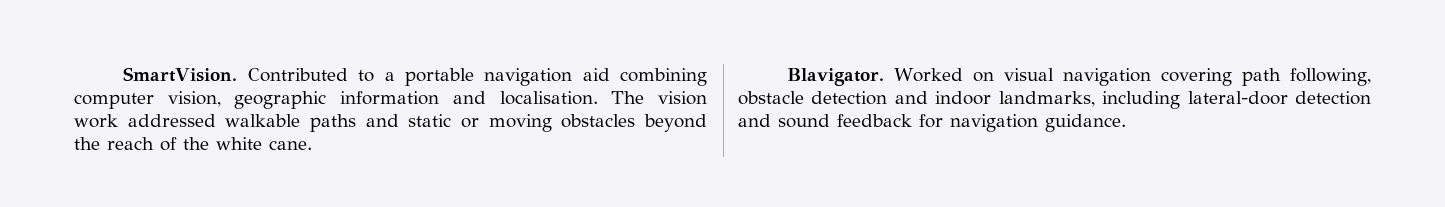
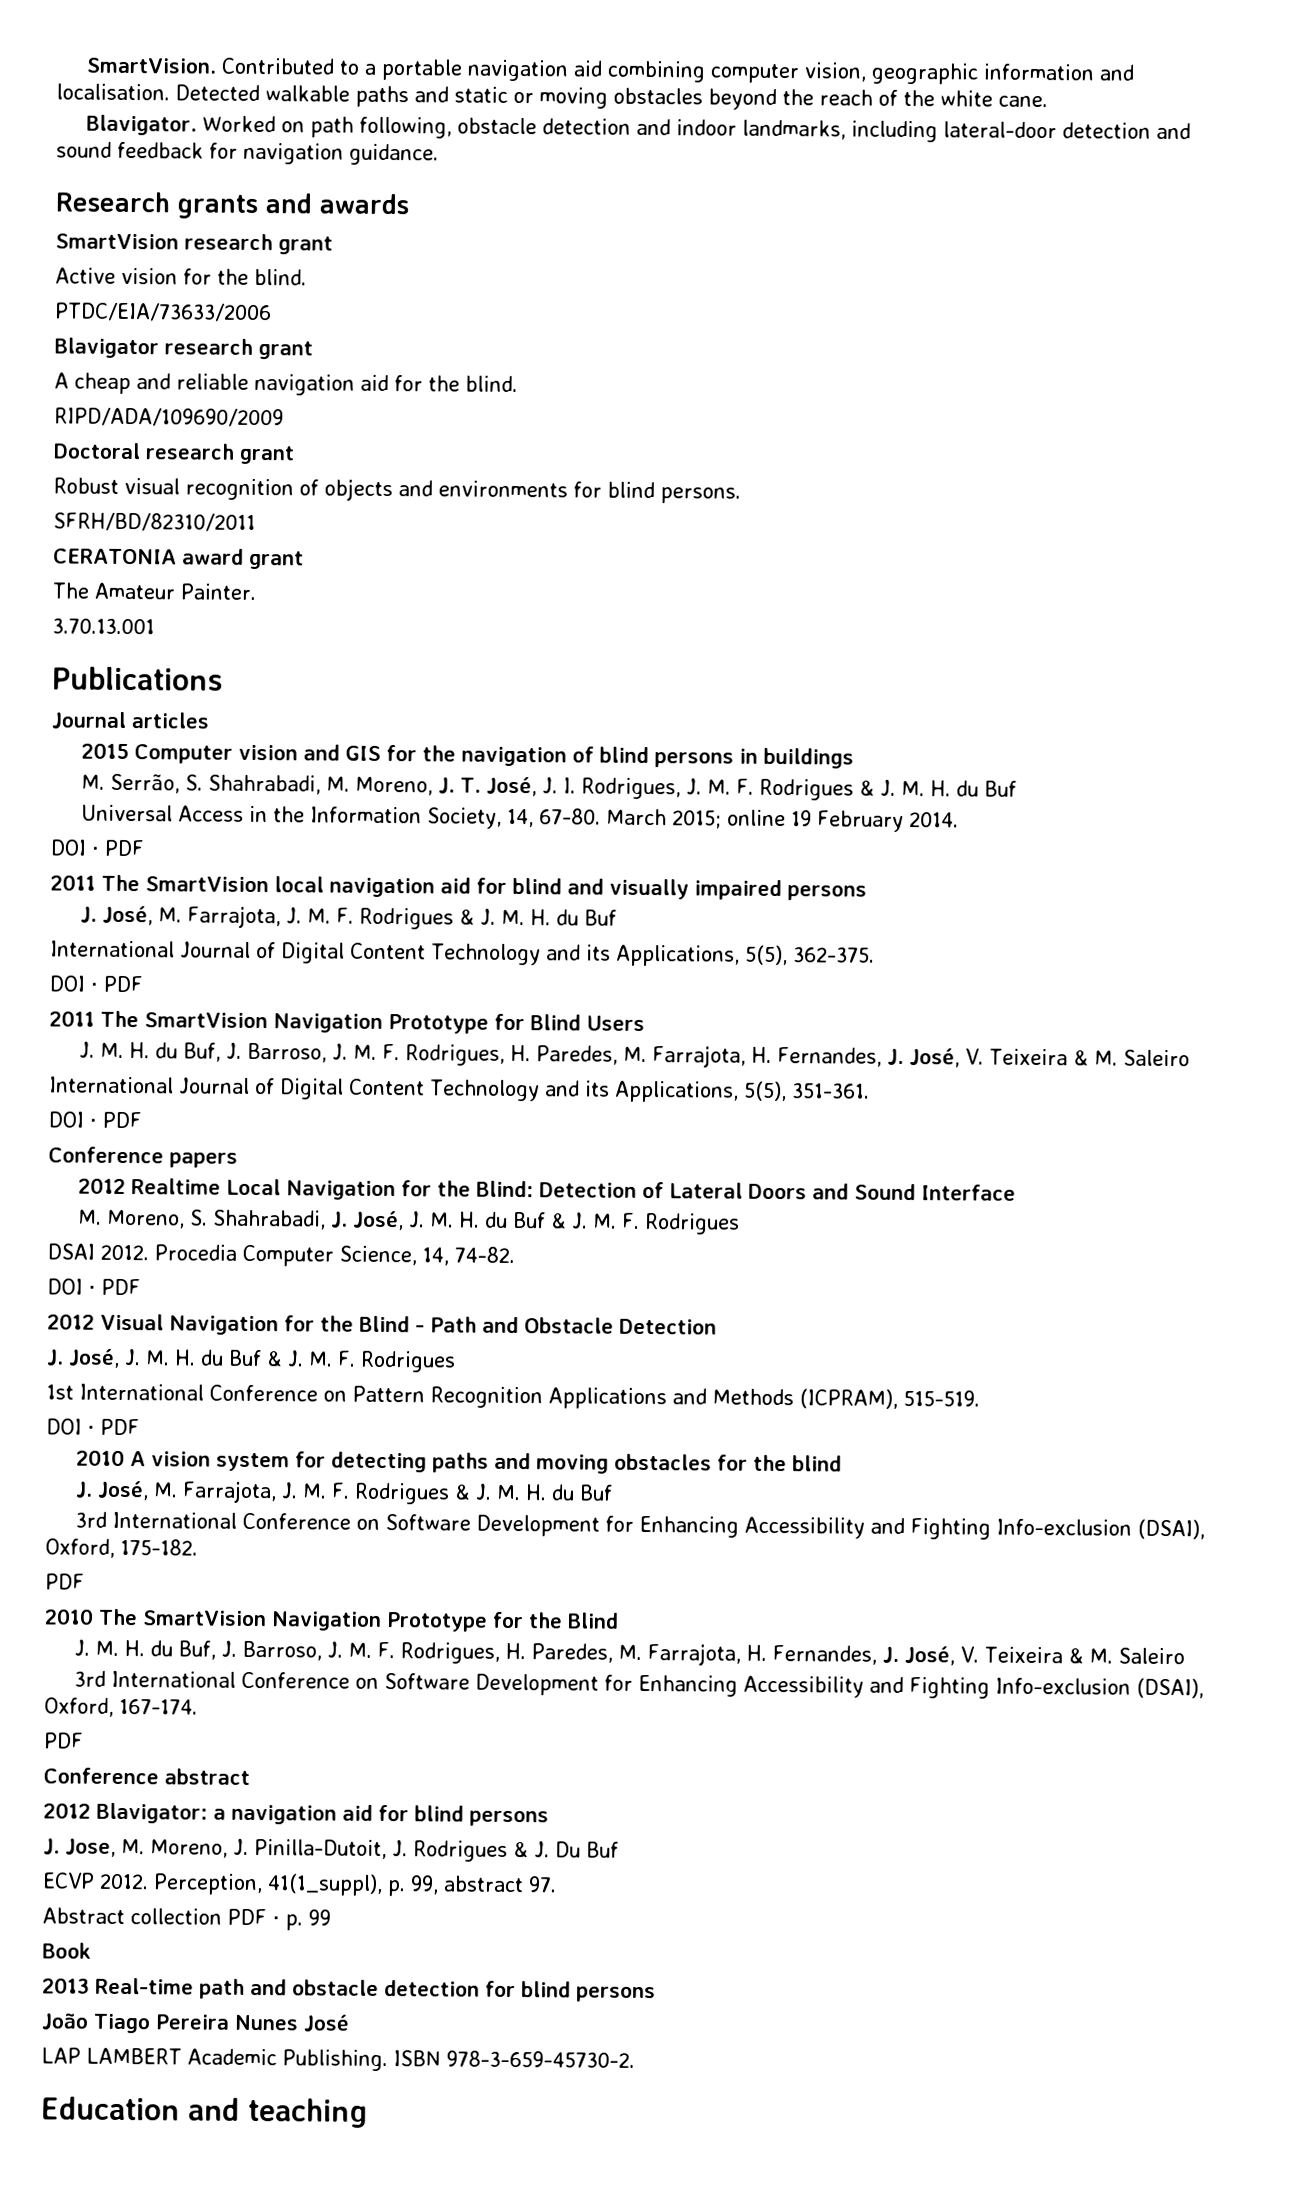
- The vision work addressed walkable paths and static or moving obstacles beyond the reach of the white cane.
+ Detected walkable paths and static or moving obstacles beyond the reach of the white cane.
- Worked on visual navigation covering path following, obstacle detection and indoor landmarks, including lateral-door detection and sound feedback for navigation guidance.
+ Worked on path following, obstacle detection and indoor landmarks, including lateral-door detection and sound feedback for navigation guidance.
+ Research grants and awards
+ SmartVision research grant
+ Active vision for the blind.
+ PTDC/EIA/73633/2006
+ Blavigator research grant
+ A cheap and reliable navigation aid for the blind.
+ RIPD/ADA/109690/2009
+ Doctoral research grant
+ Robust visual recognition of objects and environments for blind persons.
+ SFRH/BD/82310/2011
+ CERATONIA award grant
+ The Amateur Painter.
+ 3.70.13.001
+ Publications
+ Journal articles
+ 2015 Computer vision and GIS for the navigation of blind persons in buildings
+ M. Serrão, S. Shahrabadi, M. Moreno, J. T. José, J. I. Rodrigues, J. M. F. Rodrigues & J. M. H. du Buf
+ Universal Access in the Information Society, 14, 67-80. March 2015; online 19 February 2014.
+ DOI · PDF
+ 2011 The SmartVision local navigation aid for blind and visually impaired persons
+ J. José, M. Farrajota, J. M. F. Rodrigues & J. M. H. du Buf
+ International Journal of Digital Content Technology and its Applications, 5(5), 362-375.
+ DOI · PDF
+ 2011 The SmartVision Navigation Prototype for Blind Users
+ J. M. H. du Buf, J. Barroso, J. M. F. Rodrigues, H. Paredes, M. Farrajota, H. Fernandes, J. José, V. Teixeira & M. Saleiro
+ International Journal of Digital Content Technology and its Applications, 5(5), 351-361.
+ DOI · PDF
+ Conference papers
+ 2012 Realtime Local Navigation for the Blind: Detection of Lateral Doors and Sound Interface
+ M. Moreno, S. Shahrabadi, J. José, J. M. H. du Buf & J. M. F. Rodrigues
+ DSAI 2012. Procedia Computer Science, 14, 74-82.
+ DOI · PDF
+ 2012 Visual Navigation for the Blind - Path and Obstacle Detection
+ J. José, J. M. H. du Buf & J. M. F. Rodrigues
+ 1st International Conference on Pattern Recognition Applications and Methods (ICPRAM), 515-519.
+ DOI · PDF
+ 2010 A vision system for detecting paths and moving obstacles for the blind
+ J. José, M. Farrajota, J. M. F. Rodrigues & J. M. H. du Buf
+ 3rd International Conference on Software Development for Enhancing Accessibility and Fighting Info-exclusion (DSAI), Oxford, 175-182.
+ PDF
+ 2010 The SmartVision Navigation Prototype for the Blind
+ J. M. H. du Buf, J. Barroso, J. M. F. Rodrigues, H. Paredes, M. Farrajota, H. Fernandes, J. José, V. Teixeira & M. Saleiro
+ 3rd International Conference on Software Development for Enhancing Accessibility and Fighting Info-exclusion (DSAI), Oxford, 167-174.
+ PDF
+ Conference abstract
+ 2012 Blavigator: a navigation aid for blind persons
+ J. Jose, M. Moreno, J. Pinilla-Dutoit, J. Rodrigues & J. Du Buf
+ ECVP 2012. Perception, 41(1_suppl), p. 99, abstract 97.
+ Abstract collection PDF · p. 99
+ Book
+ 2013 Real-time path and obstacle detection for blind persons
+ João Tiago Pereira Nunes José
+ LAP LAMBERT Academic Publishing. ISBN 978-3-659-45730-2.
+ Education and teaching

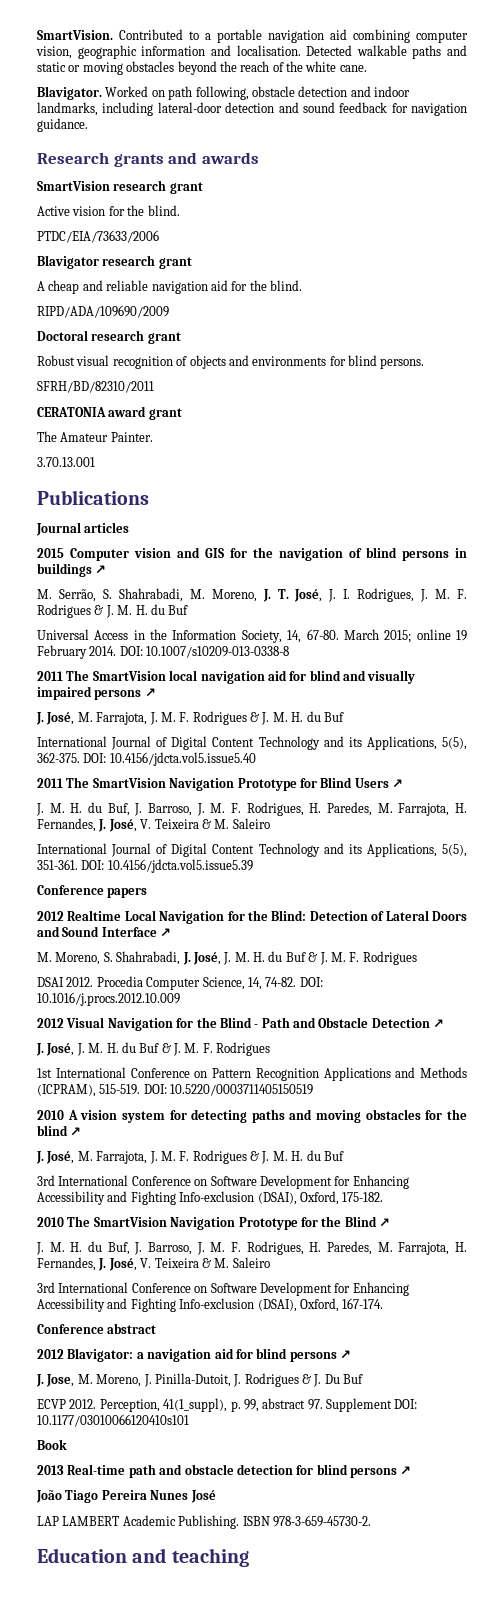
- 2015 Computer vision and GIS for the navigation of blind persons in buildings
+ 2015 Computer vision and GIS for the navigation of blind persons in buildings ↗
- March 2015; online 19 February 2014.
- DOI · PDF
+ March 2015; online 19 February 2014. DOI: 10.1007/s10209-013-0338-8
- 2011 The SmartVision local navigation aid for blind and visually impaired persons
+ 2011 The SmartVision local navigation aid for blind and visually impaired persons ↗
- International Journal of Digital Content Technology and its Applications, 5(5), 362-375.
- DOI · PDF
+ International Journal of Digital Content Technology and its Applications, 5(5), 362-375. DOI: 10.4156/jdcta.vol5.issue5.40
- 2011 The SmartVision Navigation Prototype for Blind Users
+ 2011 The SmartVision Navigation Prototype for Blind Users ↗
- International Journal of Digital Content Technology and its Applications, 5(5), 351-361.
- DOI · PDF
+ International Journal of Digital Content Technology and its Applications, 5(5), 351-361. DOI: 10.4156/jdcta.vol5.issue5.39
- 2012 Realtime Local Navigation for the Blind: Detection of Lateral Doors and Sound Interface
+ 2012 Realtime Local Navigation for the Blind: Detection of Lateral Doors and Sound Interface ↗
- Procedia Computer Science, 14, 74-82.
- DOI · PDF
+ Procedia Computer Science, 14, 74-82. DOI: 10.1016/j.procs.2012.10.009
- 2012 Visual Navigation for the Blind - Path and Obstacle Detection
+ 2012 Visual Navigation for the Blind - Path and Obstacle Detection ↗
- 1st International Conference on Pattern Recognition Applications and Methods (ICPRAM), 515-519.
- DOI · PDF
+ 1st International Conference on Pattern Recognition Applications and Methods (ICPRAM), 515-519. DOI: 10.5220/0003711405150519
- 2010 A vision system for detecting paths and moving obstacles for the blind
+ 2010 A vision system for detecting paths and moving obstacles for the blind ↗
  3rd International Conference on Software Development for Enhancing Accessibility and Fighting Info-exclusion (DSAI), Oxford, 175-182.
- PDF
- 2010 The SmartVision Navigation Prototype for the Blind
+ 2010 The SmartVision Navigation Prototype for the Blind ↗
  3rd International Conference on Software Development for Enhancing Accessibility and Fighting Info-exclusion (DSAI), Oxford, 167-174.
- PDF
- 2012 Blavigator: a navigation aid for blind persons
+ 2012 Blavigator: a navigation aid for blind persons ↗
- Perception, 41(1_suppl), p. 99, abstract 97.
- Abstract collection PDF · p. 99
+ Perception, 41(1_suppl), p. 99, abstract 97. Supplement DOI: 10.1177/03010066120410s101
- 2013 Real-time path and obstacle detection for blind persons
+ 2013 Real-time path and obstacle detection for blind persons ↗

